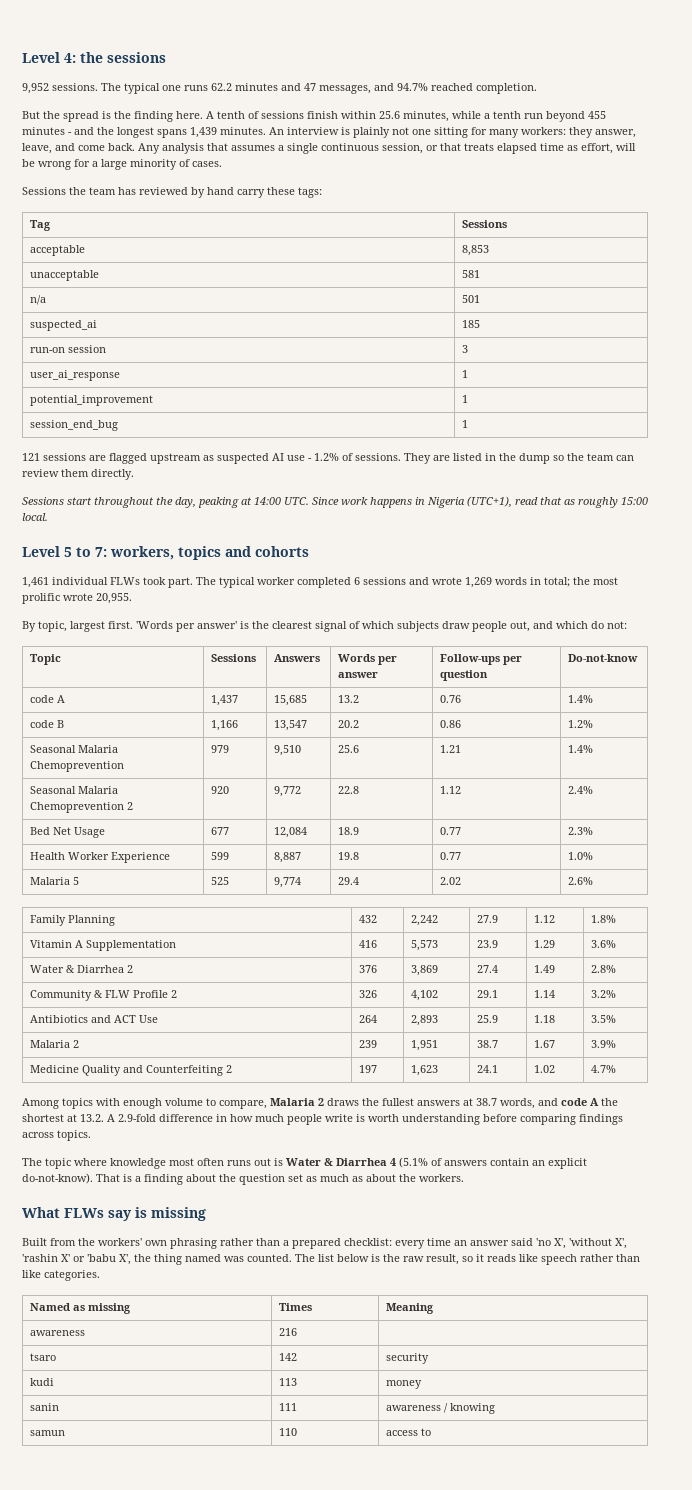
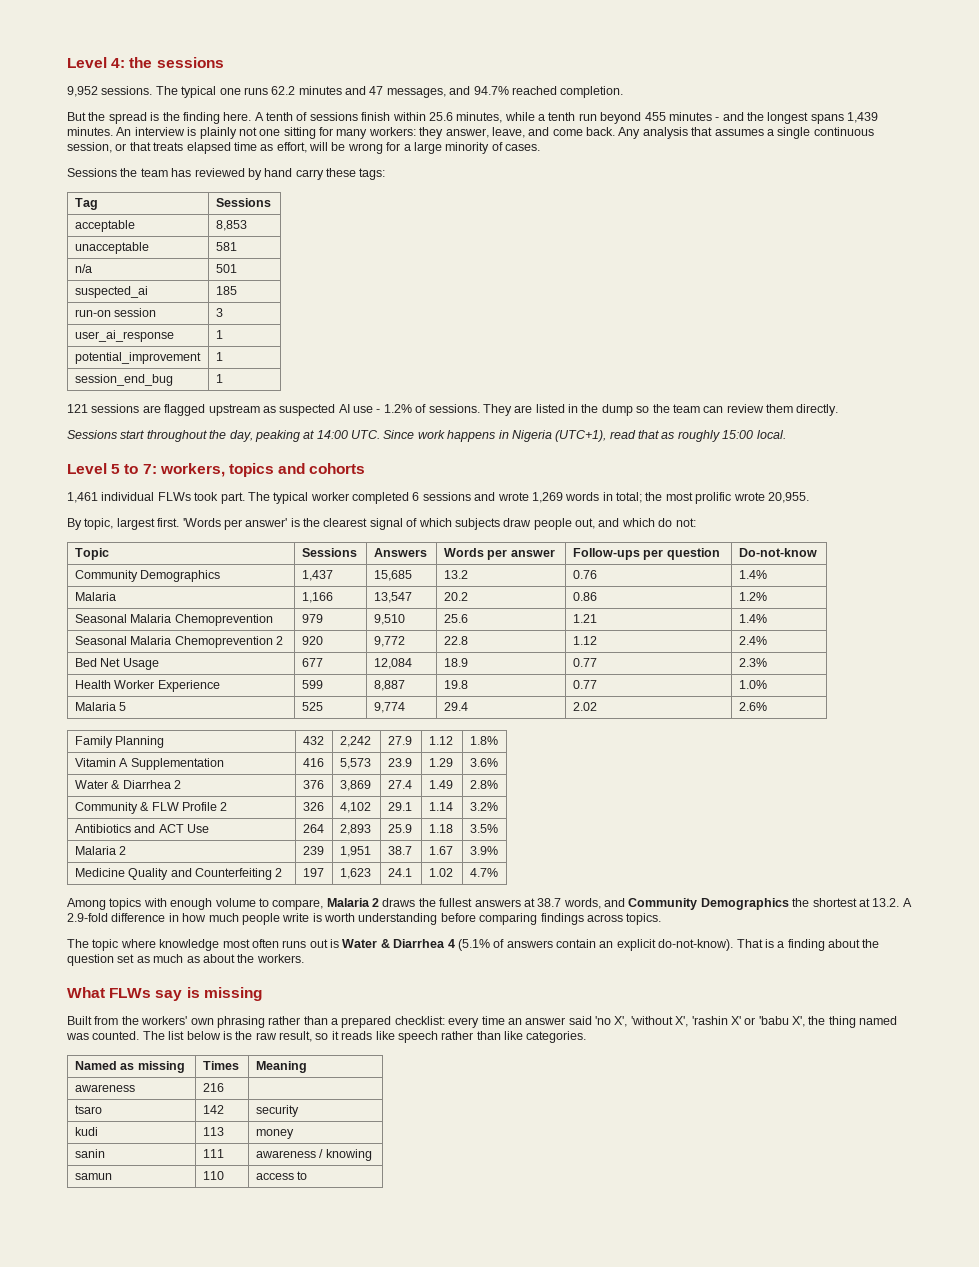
- code A | 1,437 | 15,685 | 13.2 | 0.76 | 1.4%
+ Community Demographics | 1,437 | 15,685 | 13.2 | 0.76 | 1.4%
- code B | 1,166 | 13,547 | 20.2 | 0.86 | 1.2%
+ Malaria | 1,166 | 13,547 | 20.2 | 0.86 | 1.2%
- Among topics with enough volume to compare, Malaria 2 draws the fullest answers at 38.7 words, and code A the shortest at 13.2. A 2.9-fold difference in how much people write is worth understanding before comparing findings across topics.
+ Among topics with enough volume to compare, Malaria 2 draws the fullest answers at 38.7 words, and Community Demographics the shortest at 13.2. A 2.9-fold difference in how much people write is worth understanding before comparing findings across topics.

